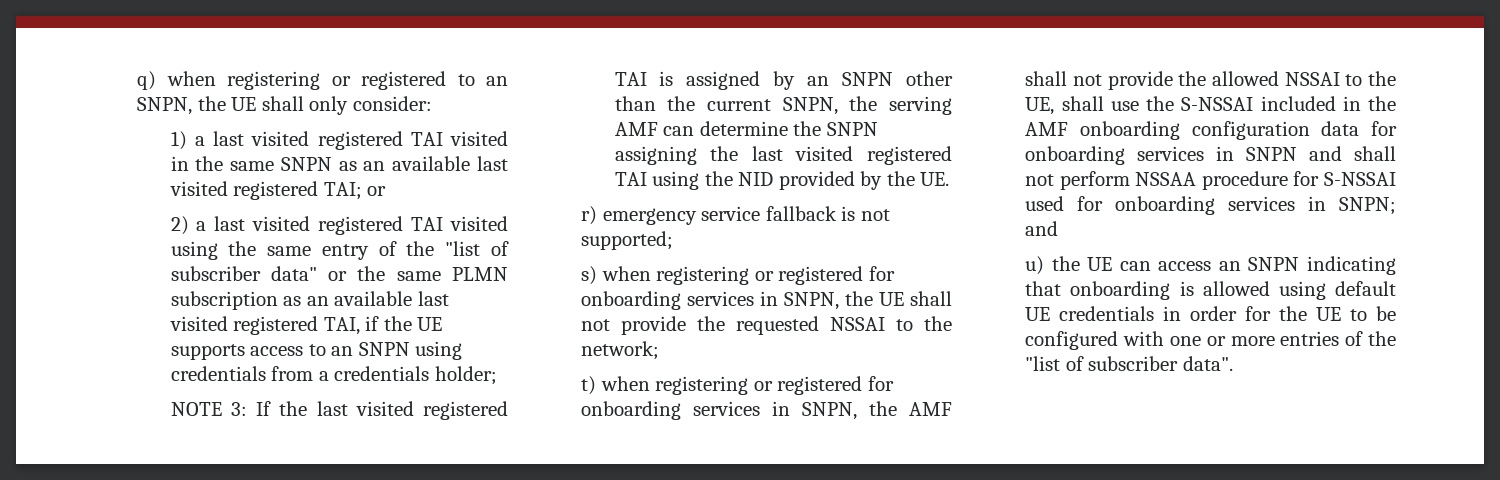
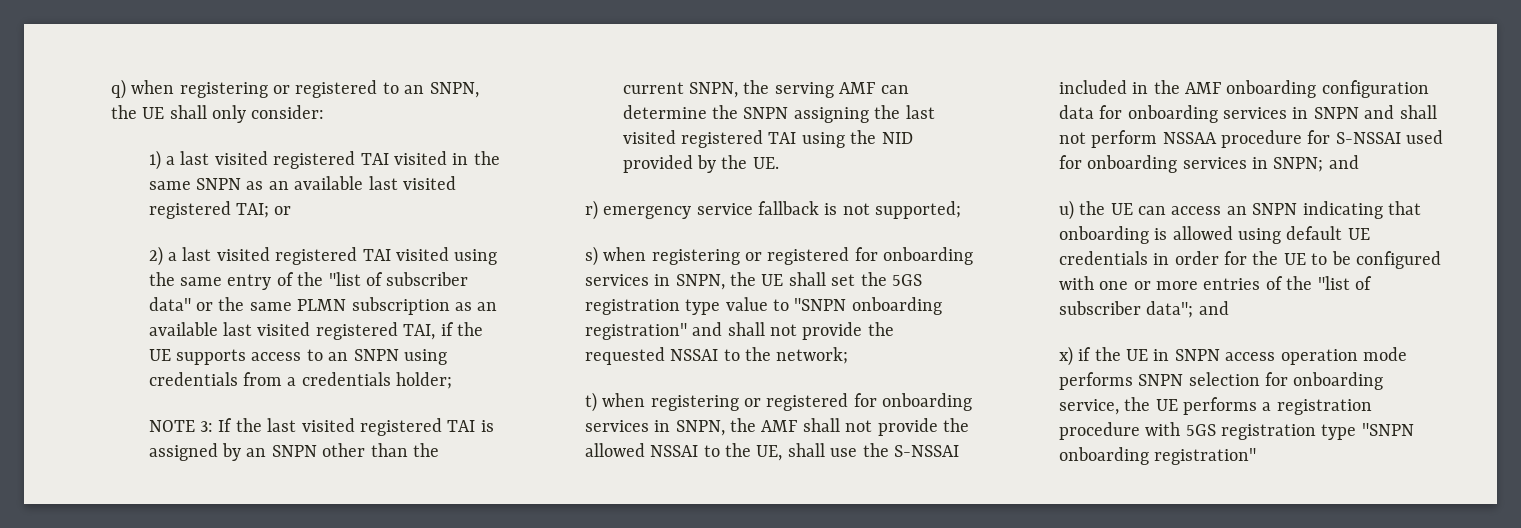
- s) when registering or registered for onboarding services in SNPN, the UE shall not provide the requested NSSAI to the network;
+ s) when registering or registered for onboarding services in SNPN, the UE shall set the 5GS registration type value to "SNPN onboarding registration" and shall not provide the requested NSSAI to the network;
- u) the UE can access an SNPN indicating that onboarding is allowed using default UE credentials in order for the UE to be configured with one or more entries of the "list of subscriber data".
+ u) the UE can access an SNPN indicating that onboarding is allowed using default UE credentials in order for the UE to be configured with one or more entries of the "list of subscriber data"; and
+ x) if the UE in SNPN access operation mode performs SNPN selection for onboarding service, the UE performs a registration procedure with 5GS registration type "SNPN onboarding registration"

